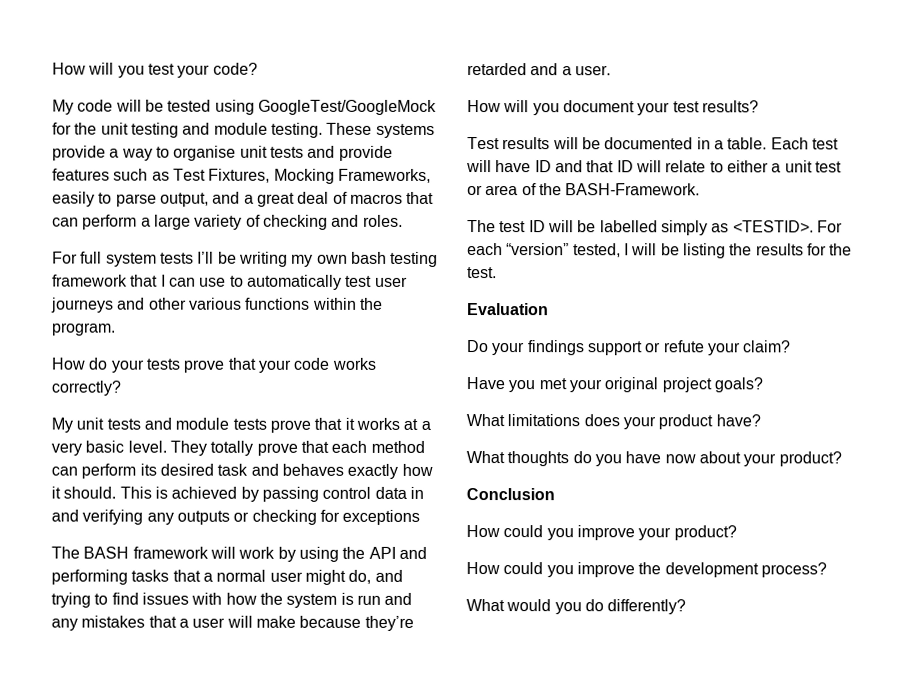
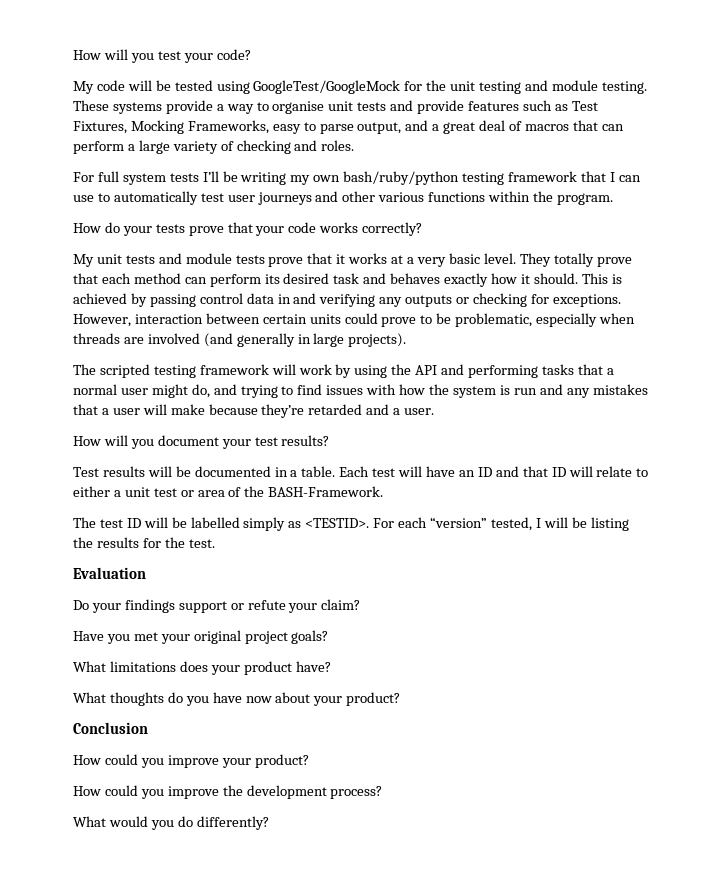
- These systems provide a way to organise unit tests and provide features such as Test Fixtures, Mocking Frameworks, easily to parse output, and a great deal of macros that can perform a large variety of checking and roles.
+ These systems provide a way to organise unit tests and provide features such as Test Fixtures, Mocking Frameworks, easy to parse output, and a great deal of macros that can perform a large variety of checking and roles.
- For full system tests I’ll be writing my own bash testing framework that I can use to automatically test user journeys and other various functions within the program.
+ For full system tests I’ll be writing my own bash/ruby/python testing framework that I can use to automatically test user journeys and other various functions within the program.
- This is achieved by passing control data in and verifying any outputs or checking for exceptions
- The BASH framework will work by using the API and performing tasks that a normal user might do, and trying to find issues with how the system is run and any mistakes that a user will make because they’re retarded and a user.
+ This is achieved by passing control data in and verifying any outputs or checking for exceptions. However, interaction between certain units could prove to be problematic, especially when threads are involved (and generally in large projects).
+ The scripted testing framework will work by using the API and performing tasks that a normal user might do, and trying to find issues with how the system is run and any mistakes that a user will make because they’re retarded and a user.
- Each test will have ID and that ID will relate to either a unit test or area of the BASH-Framework.
+ Each test will have an ID and that ID will relate to either a unit test or area of the BASH-Framework.

